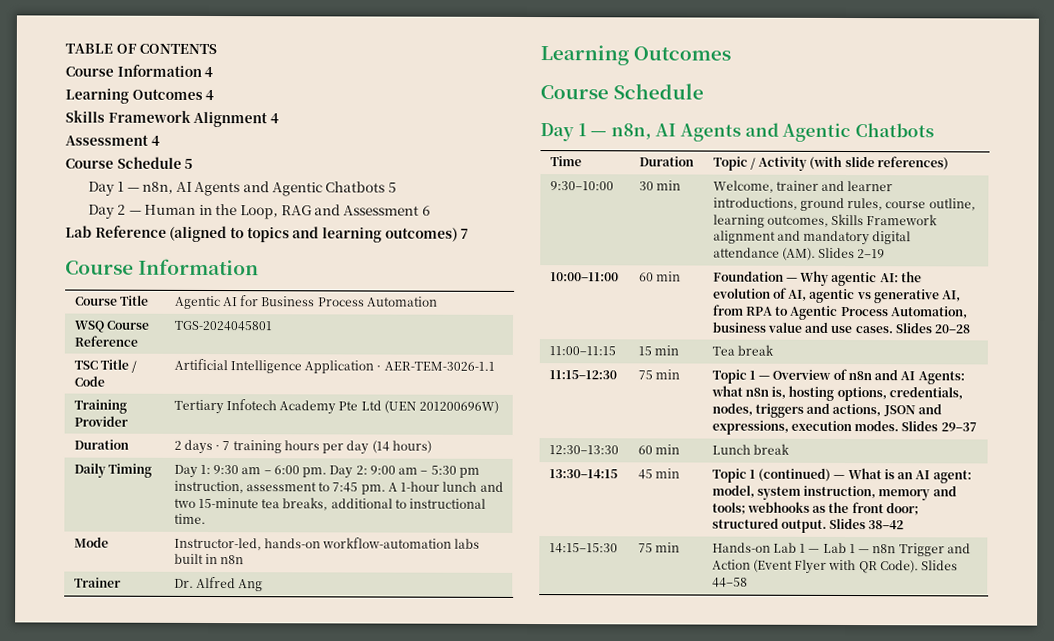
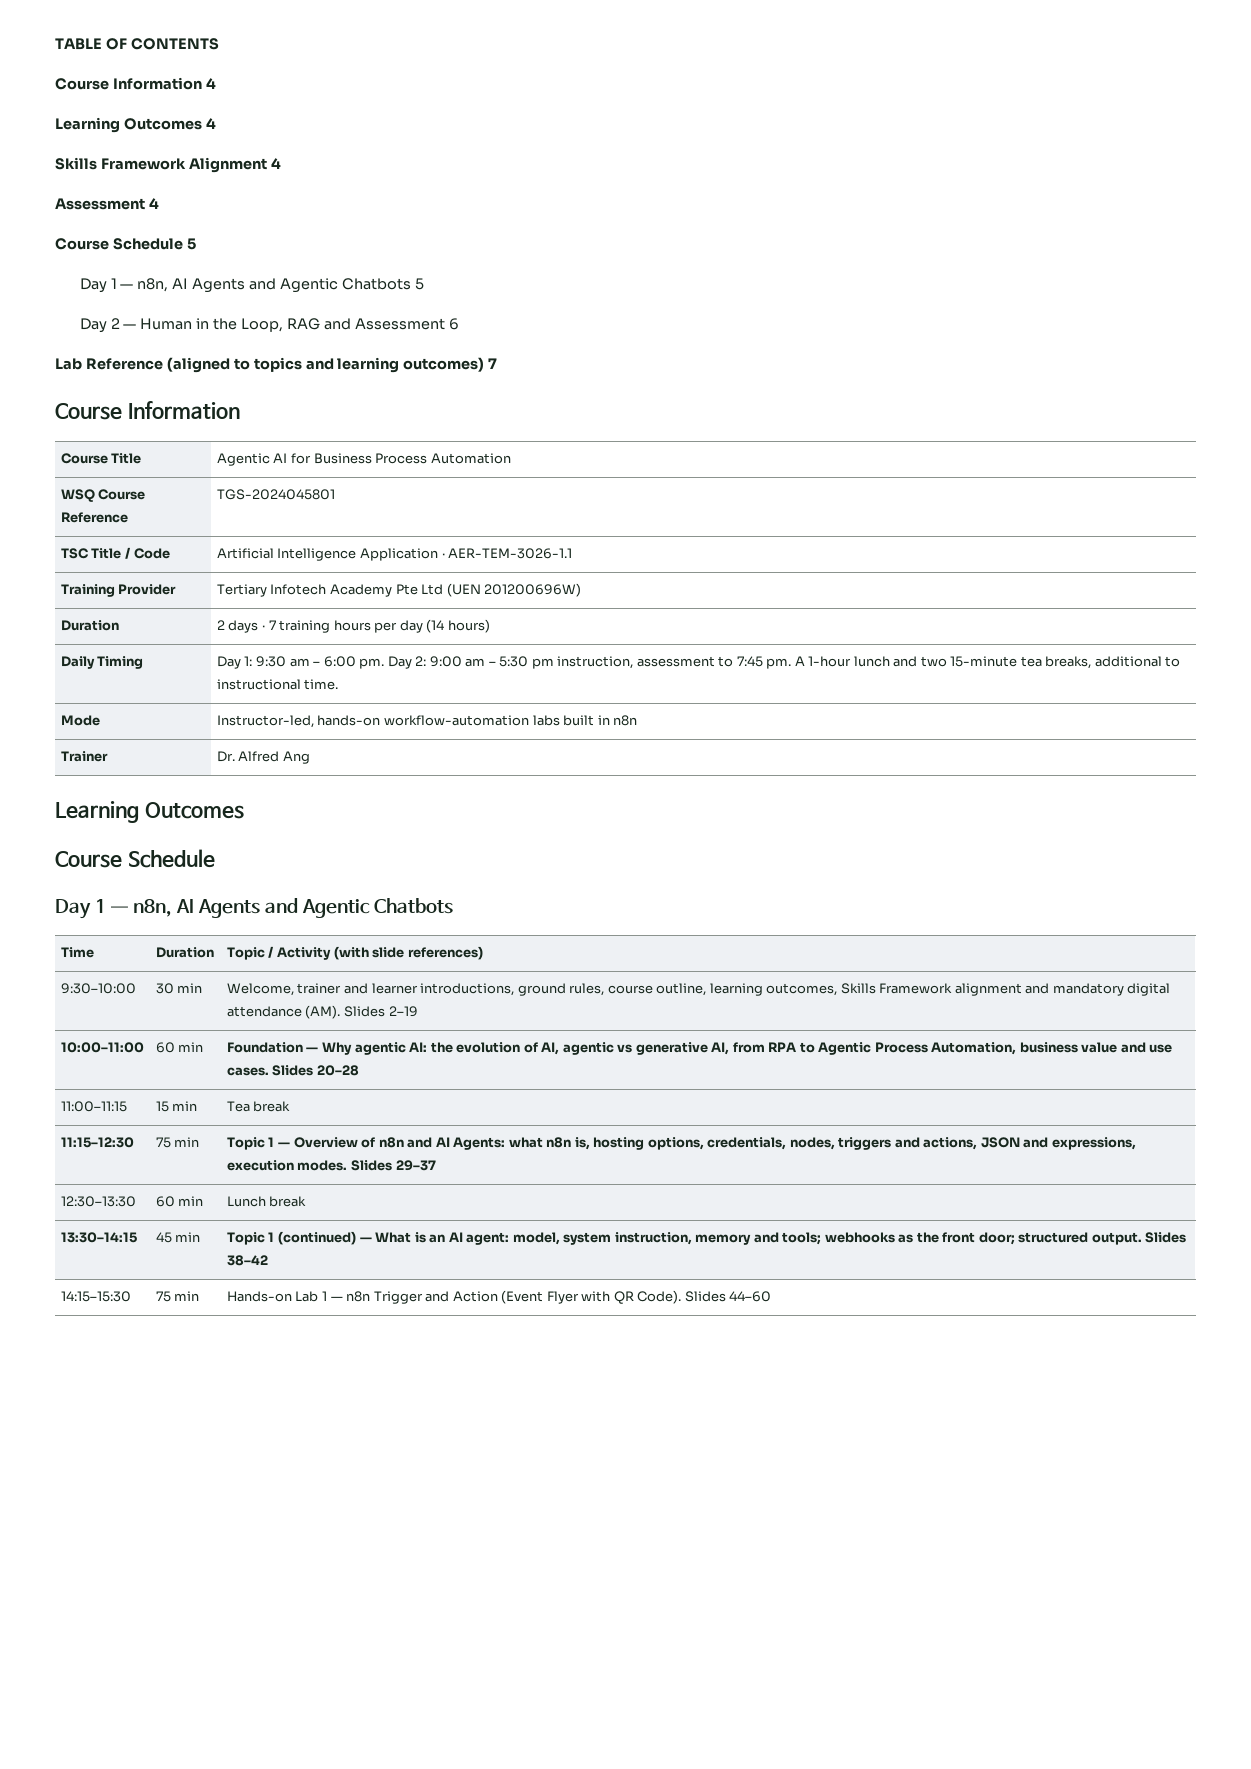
- 14:15–15:30 | 75 min | Hands-on Lab 1 — Lab 1 — n8n Trigger and Action (Event Flyer with QR Code). Slides 44–58
+ 14:15–15:30 | 75 min | Hands-on Lab 1 — n8n Trigger and Action (Event Flyer with QR Code). Slides 44–60

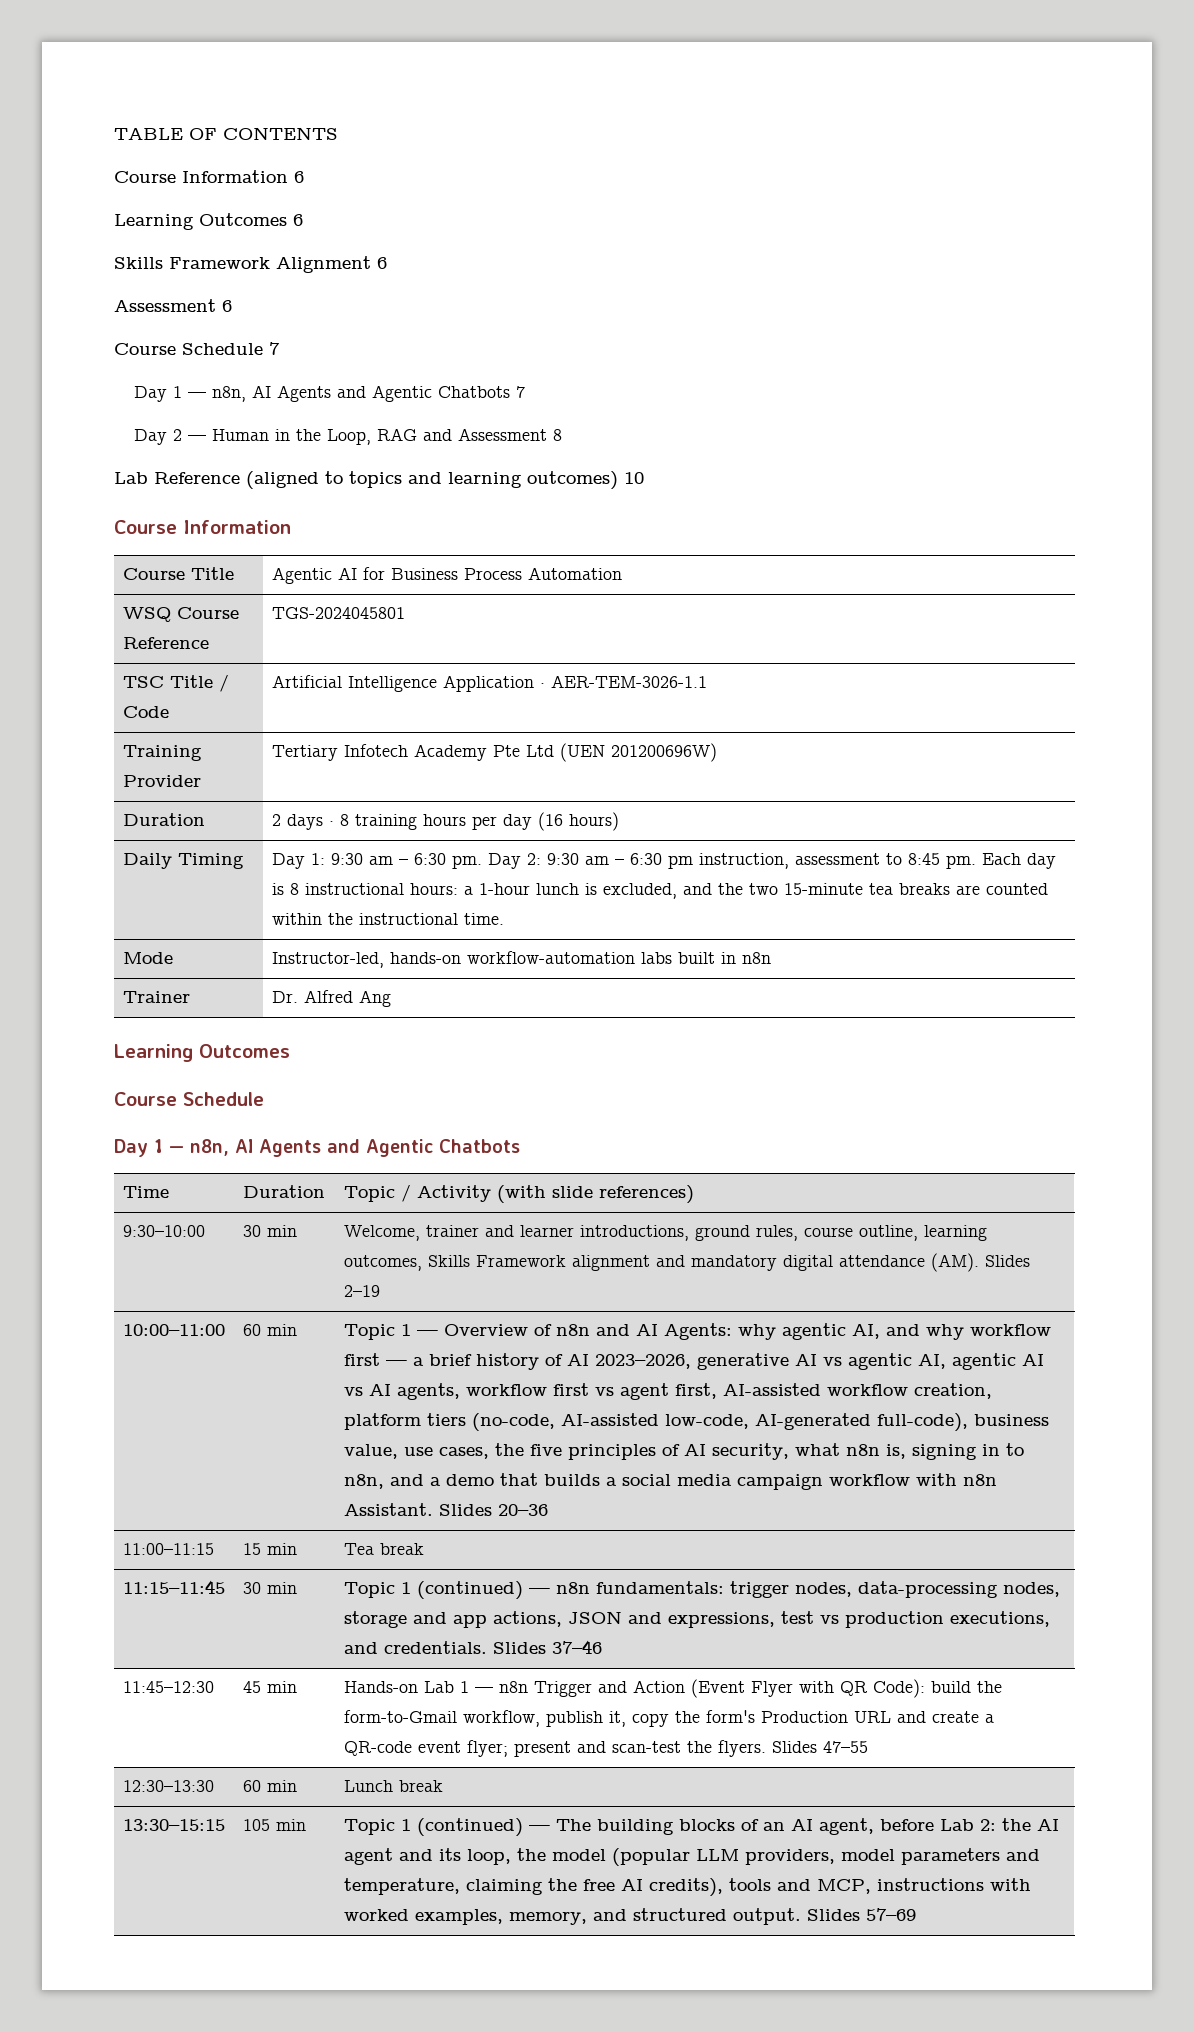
- Course Information 4
- Learning Outcomes 4
+ Course Information 6
+ Learning Outcomes 6
- Skills Framework Alignment 4
- Assessment 4
- Course Schedule 5
- Day 1 — n8n, AI Agents and Agentic Chatbots 5
+ Skills Framework Alignment 6
+ Assessment 6
+ Course Schedule 7
+ Day 1 — n8n, AI Agents and Agentic Chatbots 7
- Day 2 — Human in the Loop, RAG and Assessment 6
+ Day 2 — Human in the Loop, RAG and Assessment 8
- Lab Reference (aligned to topics and learning outcomes) 7
+ Lab Reference (aligned to topics and learning outcomes) 10
- Duration | 2 days · 7 training hours per day (14 hours)
+ Duration | 2 days · 8 training hours per day (16 hours)
- Day 1: 9:30 am – 6:00 pm.
+ Day 1: 9:30 am – 6:30 pm.
- Day 2: 9:00 am – 5:30 pm instruction, assessment to 7:45 pm. A 1-hour lunch and two 15-minute tea breaks, additional to instructional time.
+ Day 2: 9:30 am – 6:30 pm instruction, assessment to 8:45 pm. Each day is 8 instructional hours: a 1-hour lunch is excluded, and the two 15-minute tea breaks are counted within the instructional time.
- Foundation — Why agentic AI: the evolution of AI, agentic vs generative AI, from RPA to Agentic Process Automation, business value and use cases. Slides 20–28
+ Topic 1 — Overview of n8n and AI Agents: why agentic AI, and why workflow first — a brief history of AI 2023–2026, generative AI vs agentic AI, agentic AI vs AI agents, workflow first vs agent first, AI-assisted workflow creation, platform tiers (no-code, AI-assisted low-code, AI-generated full-code), business value, use cases, the five principles of AI security, what n8n is, signing in to n8n, and a demo that builds a social media campaign workflow with n8n Assistant. Slides 20–36
- 11:15–12:30 | 75 min | Topic 1 — Overview of n8n and AI Agents: what n8n is, hosting options, credentials, nodes, triggers and actions, JSON and expressions, execution modes. Slides 29–37
+ 11:15–11:45 | 30 min | Topic 1 (continued) — n8n fundamentals: trigger nodes, data-processing nodes, storage and app actions, JSON and expressions, test vs production executions, and credentials. Slides 37–46
+ 11:45–12:30 | 45 min | Hands-on Lab 1 — n8n Trigger and Action (Event Flyer with QR Code): build the form-to-Gmail workflow, publish it, copy the form's Production URL and create a QR-code event flyer; present and scan-test the flyers. Slides 47–55
  12:30–13:30 | 60 min | Lunch break
- 13:30–14:15 | 45 min | Topic 1 (continued) — What is an AI agent: model, system instruction, memory and tools; webhooks as the front door; structured output. Slides 38–42
- 14:15–15:30 | 75 min | Hands-on Lab 1 — n8n Trigger and Action (Event Flyer with QR Code). Slides 44–60
+ 13:30–15:15 | 105 min | Topic 1 (continued) — The building blocks of an AI agent, before Lab 2: the AI agent and its loop, the model (popular LLM providers, model parameters and temperature, claiming the free AI credits), tools and MCP, instructions with worked examples, memory, and structured output. Slides 57–69

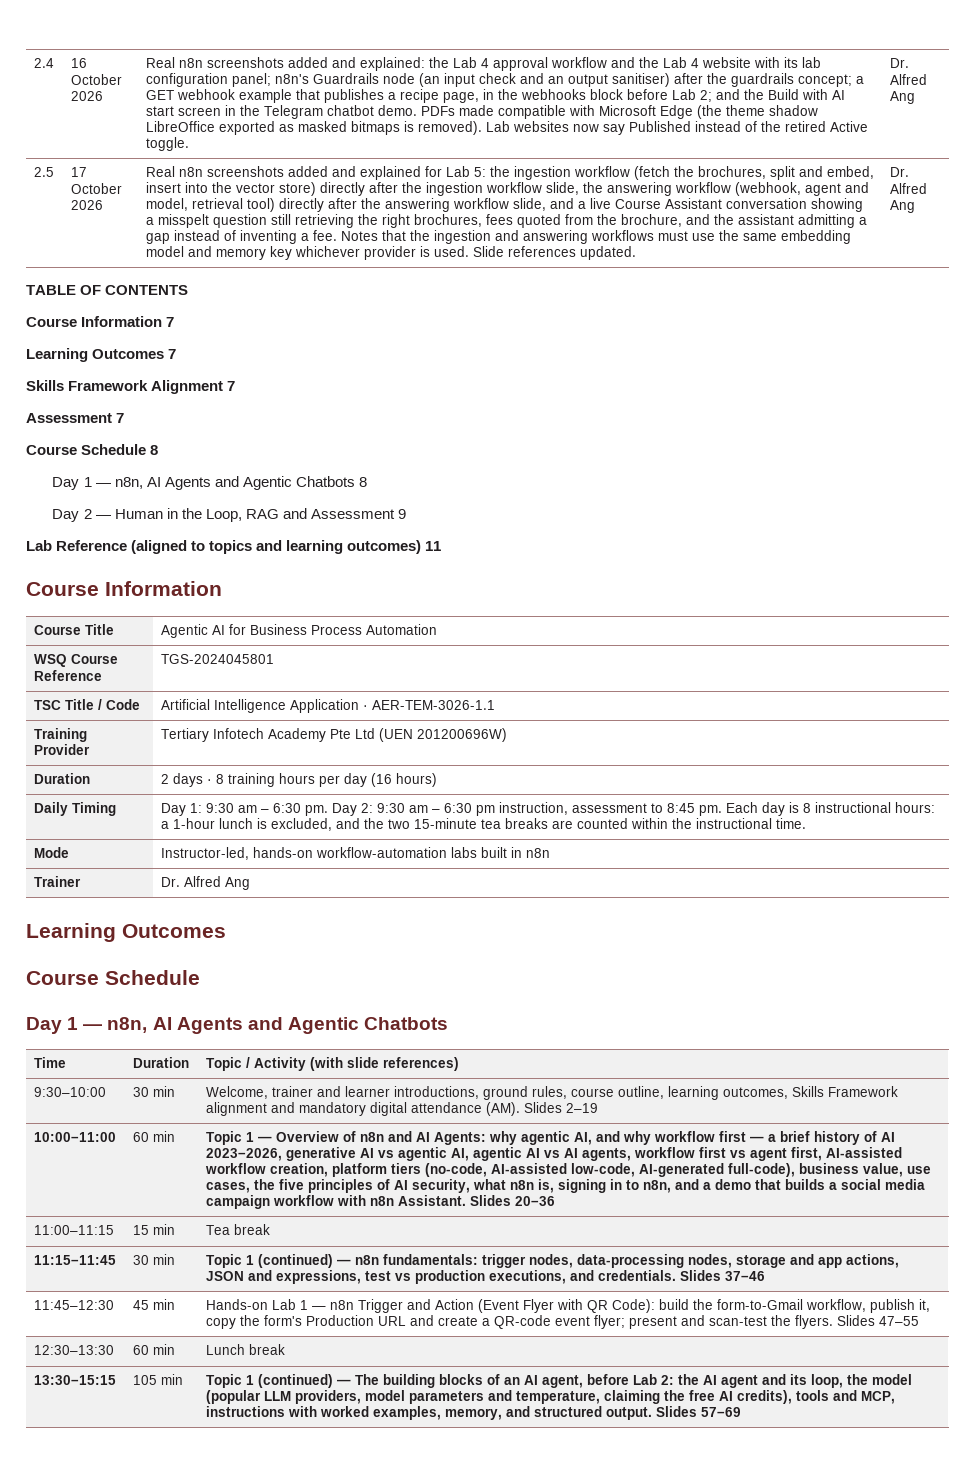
+ 2.4 | 16 October 2026 | Real n8n screenshots added and explained: the Lab 4 approval workflow and the Lab 4 website with its lab configuration panel; n8n's Guardrails node (an input check and an output sanitiser) after the guardrails concept; a GET webhook example that publishes a recipe page, in the webhooks block before Lab 2; and the Build with AI start screen in the Telegram chatbot demo. PDFs made compatible with Microsoft Edge (the theme shadow LibreOffice exported as masked bitmaps is removed). Lab websites now say Published instead of the retired Active toggle. | Dr. Alfred Ang
+ 2.5 | 17 October 2026 | Real n8n screenshots added and explained for Lab 5: the ingestion workflow (fetch the brochures, split and embed, insert into the vector store) directly after the ingestion workflow slide, the answering workflow (webhook, agent and model, retrieval tool) directly after the answering workflow slide, and a live Course Assistant conversation showing a misspelt question still retrieving the right brochures, fees quoted from the brochure, and the assistant admitting a gap instead of inventing a fee. Notes that the ingestion and answering workflows must use the same embedding model and memory key whichever provider is used. Slide references updated. | Dr. Alfred Ang
- Course Information 6
- Learning Outcomes 6
+ Course Information 7
+ Learning Outcomes 7
- Skills Framework Alignment 6
- Assessment 6
- Course Schedule 7
- Day 1 — n8n, AI Agents and Agentic Chatbots 7
+ Skills Framework Alignment 7
+ Assessment 7
+ Course Schedule 8
+ Day 1 — n8n, AI Agents and Agentic Chatbots 8
- Day 2 — Human in the Loop, RAG and Assessment 8
+ Day 2 — Human in the Loop, RAG and Assessment 9
- Lab Reference (aligned to topics and learning outcomes) 10
+ Lab Reference (aligned to topics and learning outcomes) 11

